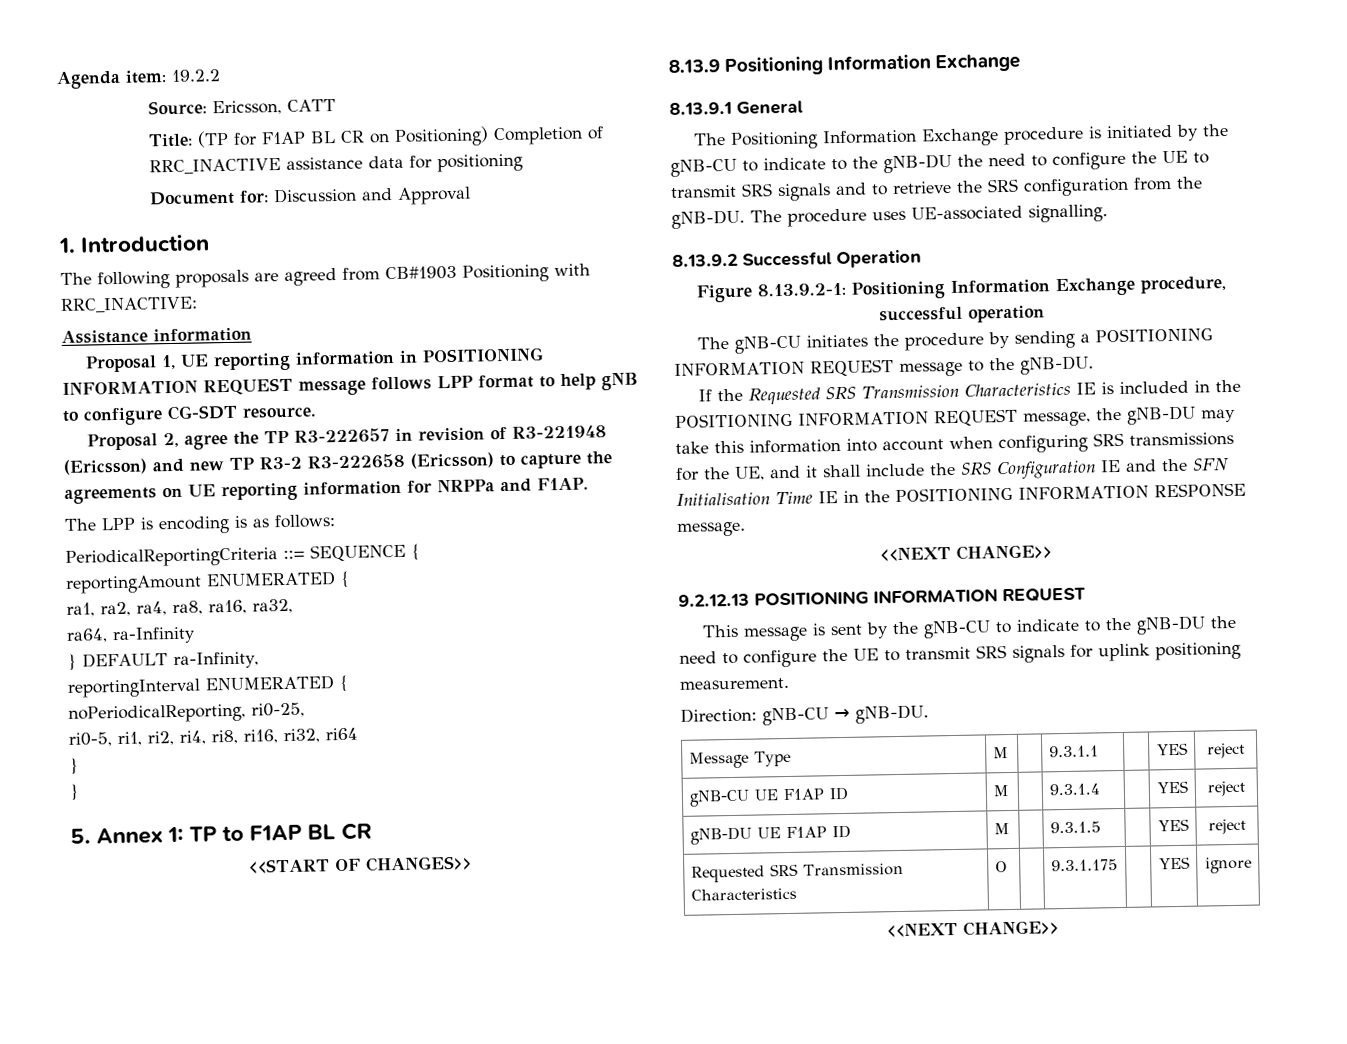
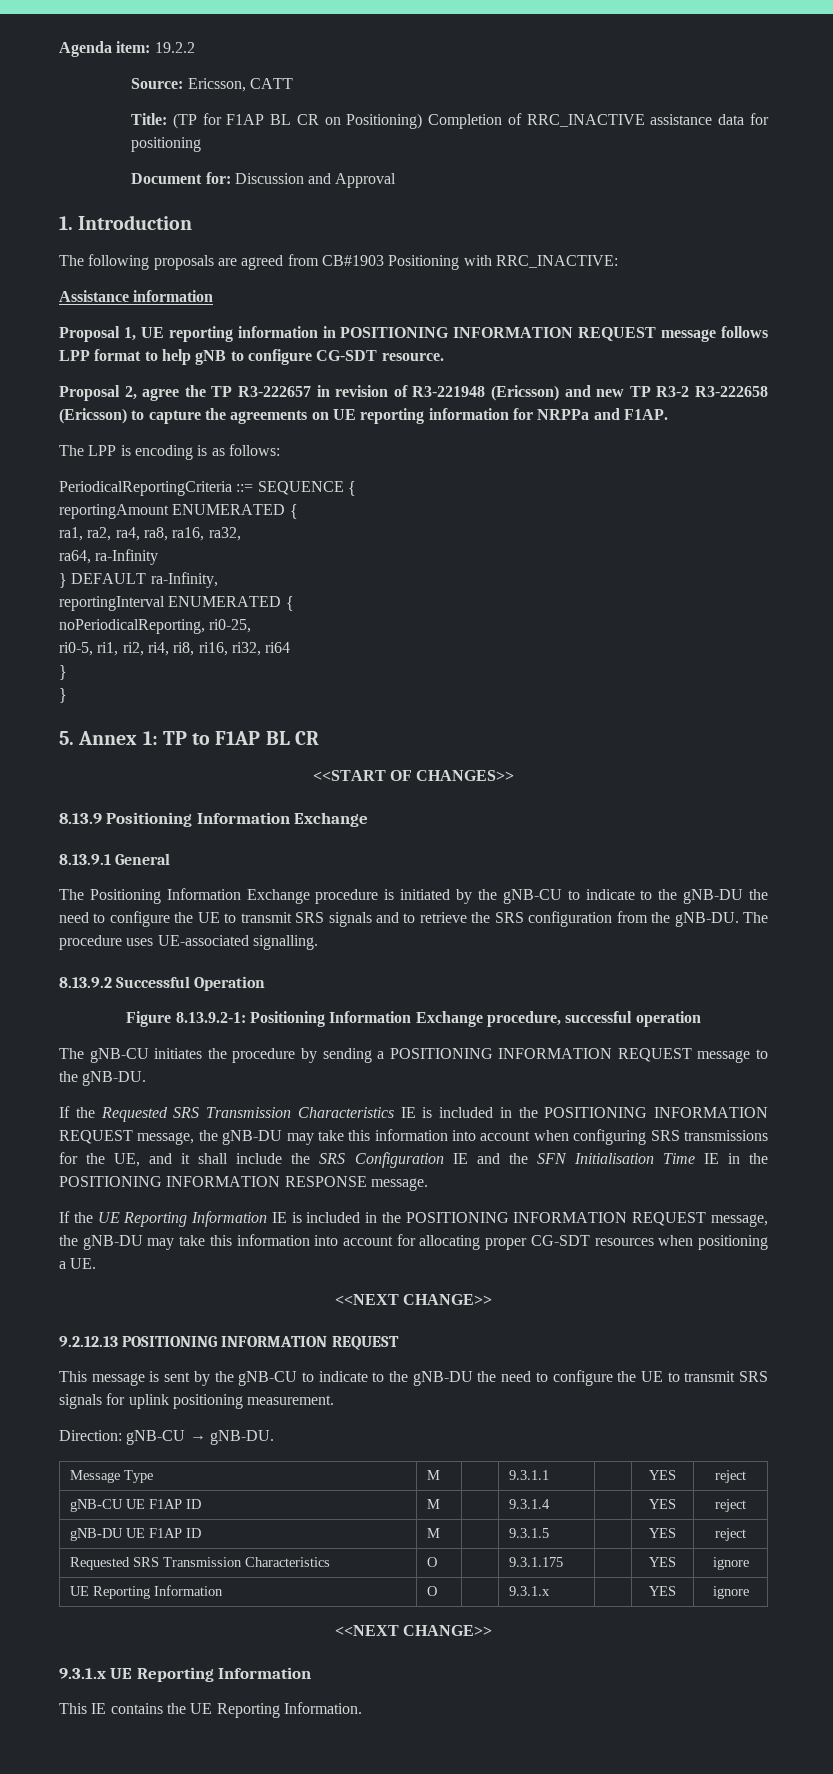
+ If the UE Reporting Information IE is included in the POSITIONING INFORMATION REQUEST message, the gNB-DU may take this information into account for allocating proper CG-SDT resources when positioning a UE.
  Requested SRS Transmission Characteristics | O | | 9.3.1.175 | | YES | ignore
+ UE Reporting Information | O | | 9.3.1.x | | YES | ignore
  <<NEXT CHANGE>>
+ 9.3.1.x UE Reporting Information
+ This IE contains the UE Reporting Information.

